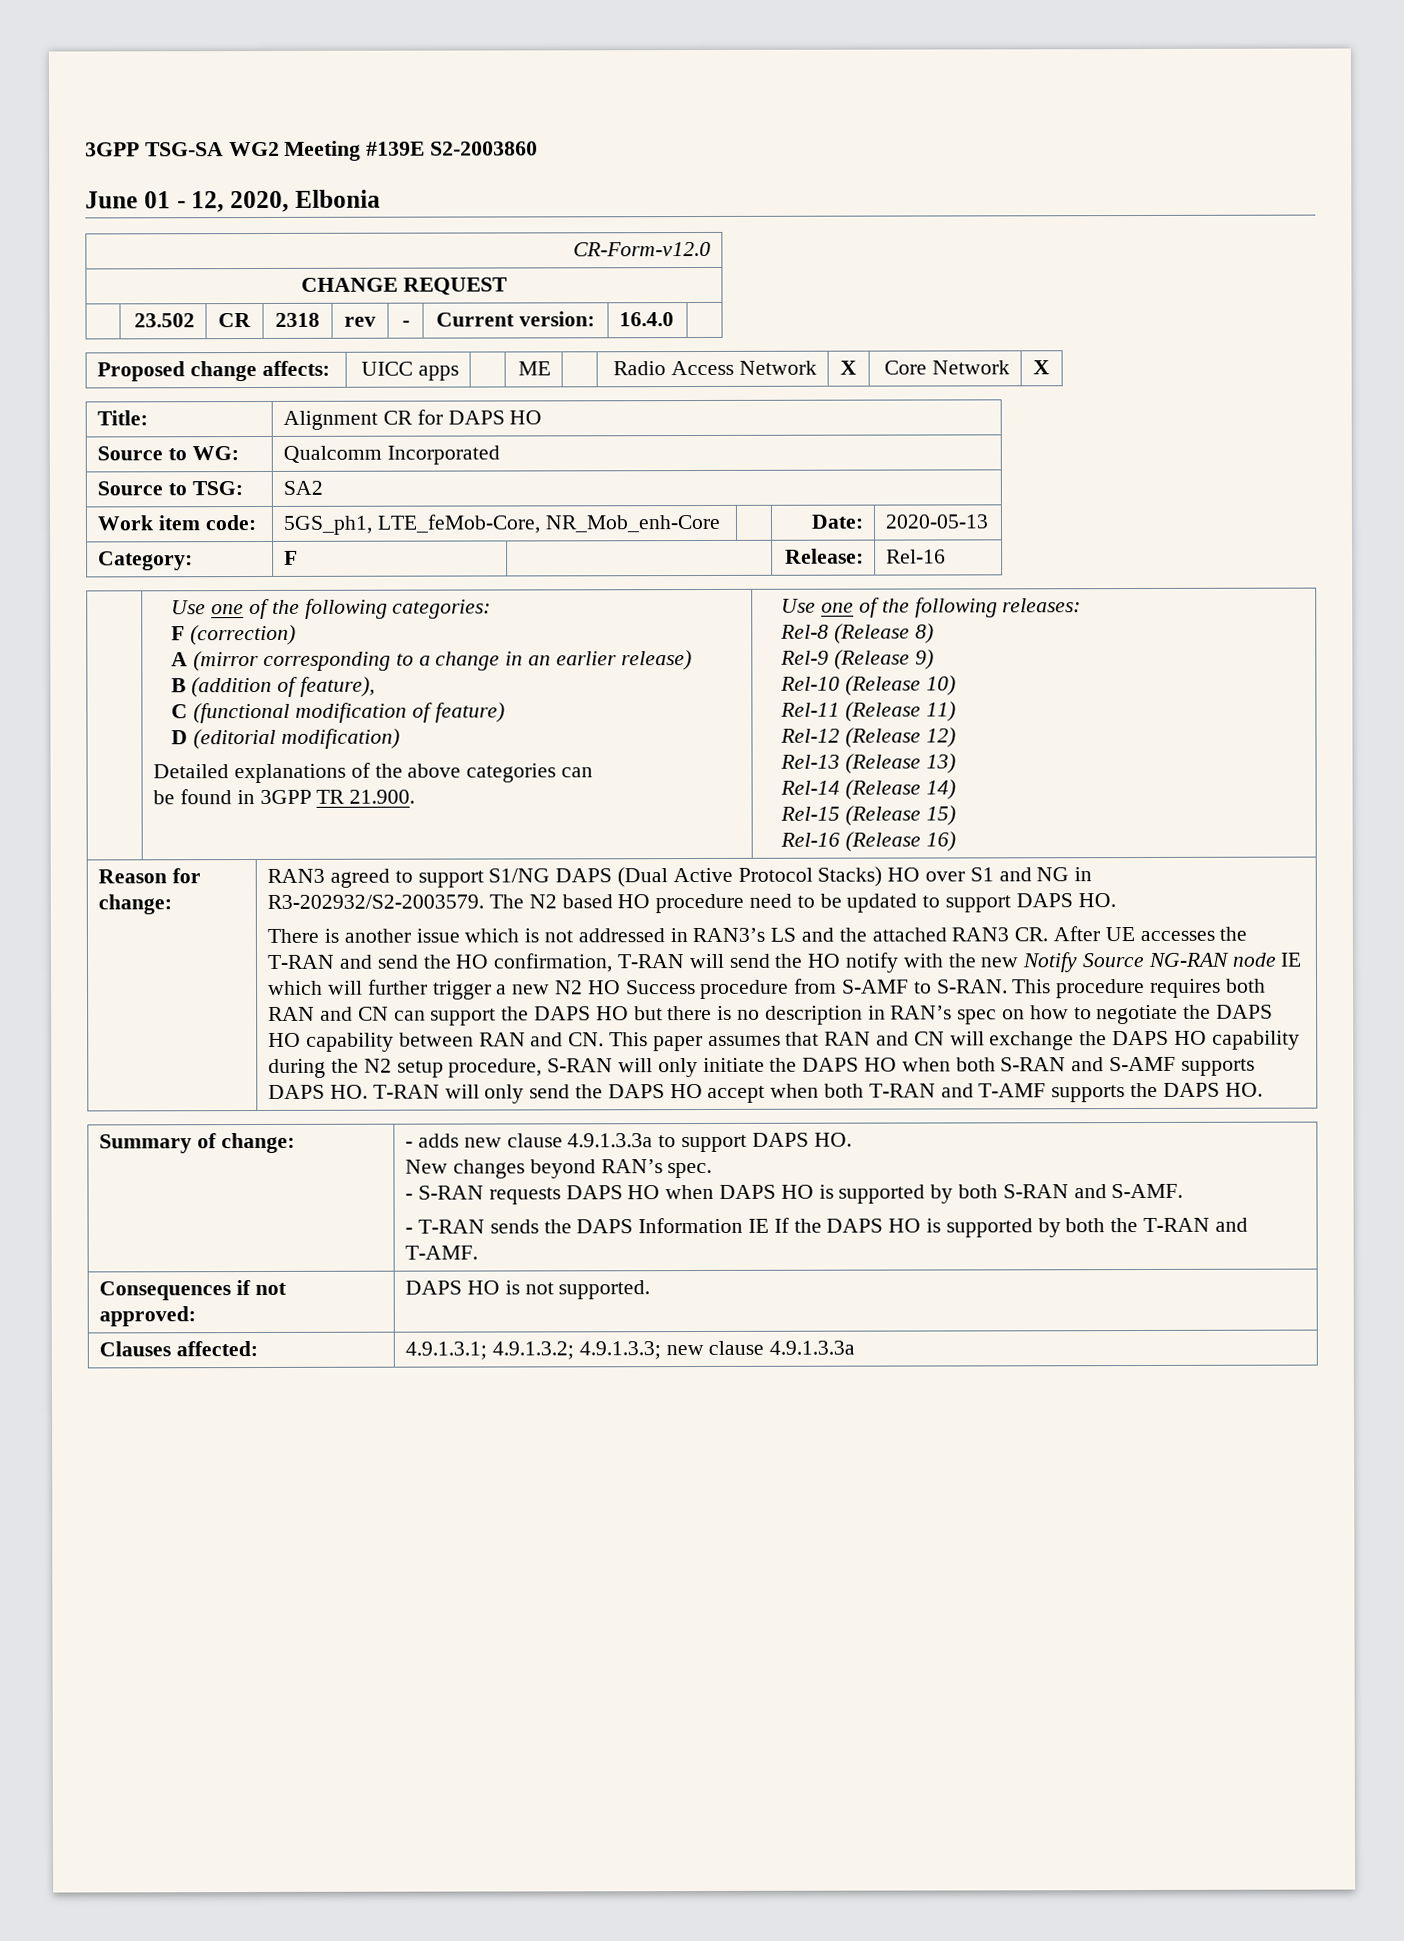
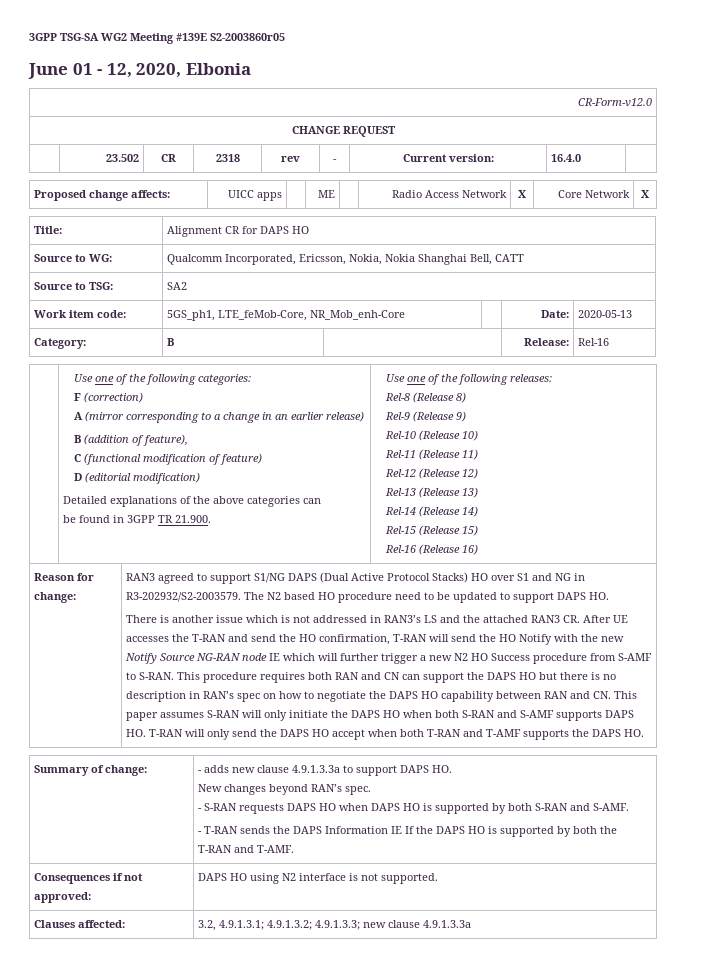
- 3GPP TSG-SA WG2 Meeting #139E S2-2003860
+ 3GPP TSG-SA WG2 Meeting #139E S2-2003860r05
- Source to WG: | Qualcomm Incorporated
+ Source to WG: | Qualcomm Incorporated, Ericsson, Nokia, Nokia Shanghai Bell, CATT
- Category: | F | | Release: | Rel-16
+ Category: | B | | Release: | Rel-16
- There is another issue which is not addressed in RAN3’s LS and the attached RAN3 CR. After UE accesses the T-RAN and send the HO confirmation, T-RAN will send the HO notify with the new Notify Source NG-RAN node IE which will further trigger a new N2 HO Success procedure from S-AMF to S-RAN.
+ There is another issue which is not addressed in RAN3’s LS and the attached RAN3 CR. After UE accesses the T-RAN and send the HO confirmation, T-RAN will send the HO Notify with the new Notify Source NG-RAN node IE which will further trigger a new N2 HO Success procedure from S-AMF to S-RAN.
- This procedure requires both RAN and CN can support the DAPS HO but there is no description in RAN’s spec on how to negotiate the DAPS HO capability between RAN and CN. This paper assumes that RAN and CN will exchange the DAPS HO capability during the N2 setup procedure, S-RAN will only initiate the DAPS HO when both S-RAN and S-AMF supports DAPS HO. T-RAN will only send the DAPS HO accept when both T-RAN and T-AMF supports the DAPS HO.
+ This procedure requires both RAN and CN can support the DAPS HO but there is no description in RAN’s spec on how to negotiate the DAPS HO capability between RAN and CN. This paper assumes S-RAN will only initiate the DAPS HO when both S-RAN and S-AMF supports DAPS HO. T-RAN will only send the DAPS HO accept when both T-RAN and T-AMF supports the DAPS HO.
- Consequences if not approved: | DAPS HO is not supported.
+ Consequences if not approved: | DAPS HO using N2 interface is not supported.
- Clauses affected: | 4.9.1.3.1; 4.9.1.3.2; 4.9.1.3.3; new clause 4.9.1.3.3a
+ Clauses affected: | 3.2, 4.9.1.3.1; 4.9.1.3.2; 4.9.1.3.3; new clause 4.9.1.3.3a

